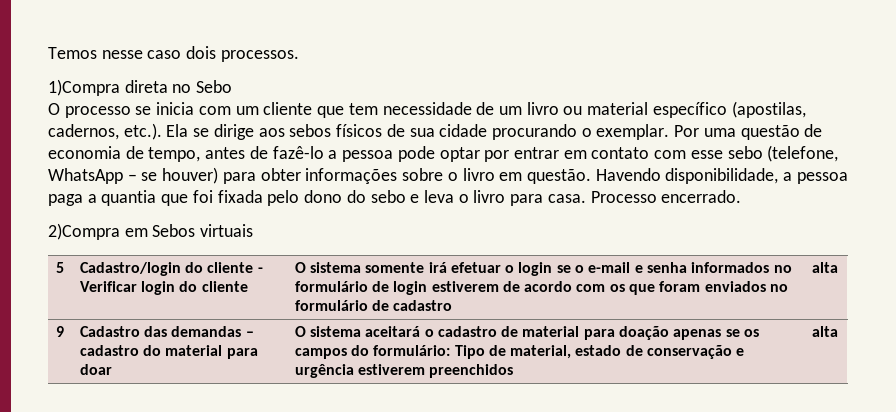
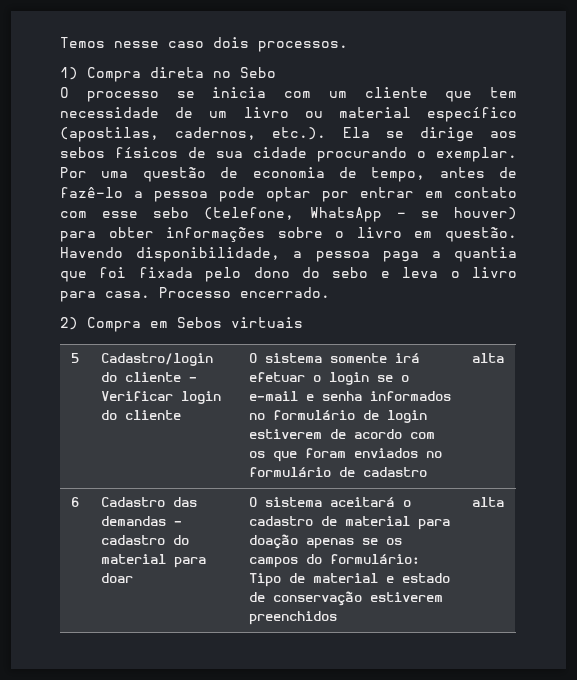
- 1)Compra direta no Sebo
+ 1) Compra direta no Sebo
- 2)Compra em Sebos virtuais
+ 2) Compra em Sebos virtuais
- 9 | Cadastro das demandas – cadastro do material para doar | O sistema aceitará o cadastro de material para doação apenas se os campos do formulário: Tipo de material, estado de conservação e urgência estiverem preenchidos | alta
+ 6 | Cadastro das demandas – cadastro do material para doar | O sistema aceitará o cadastro de material para doação apenas se os campos do formulário: Tipo de material e estado de conservação estiverem preenchidos | alta

